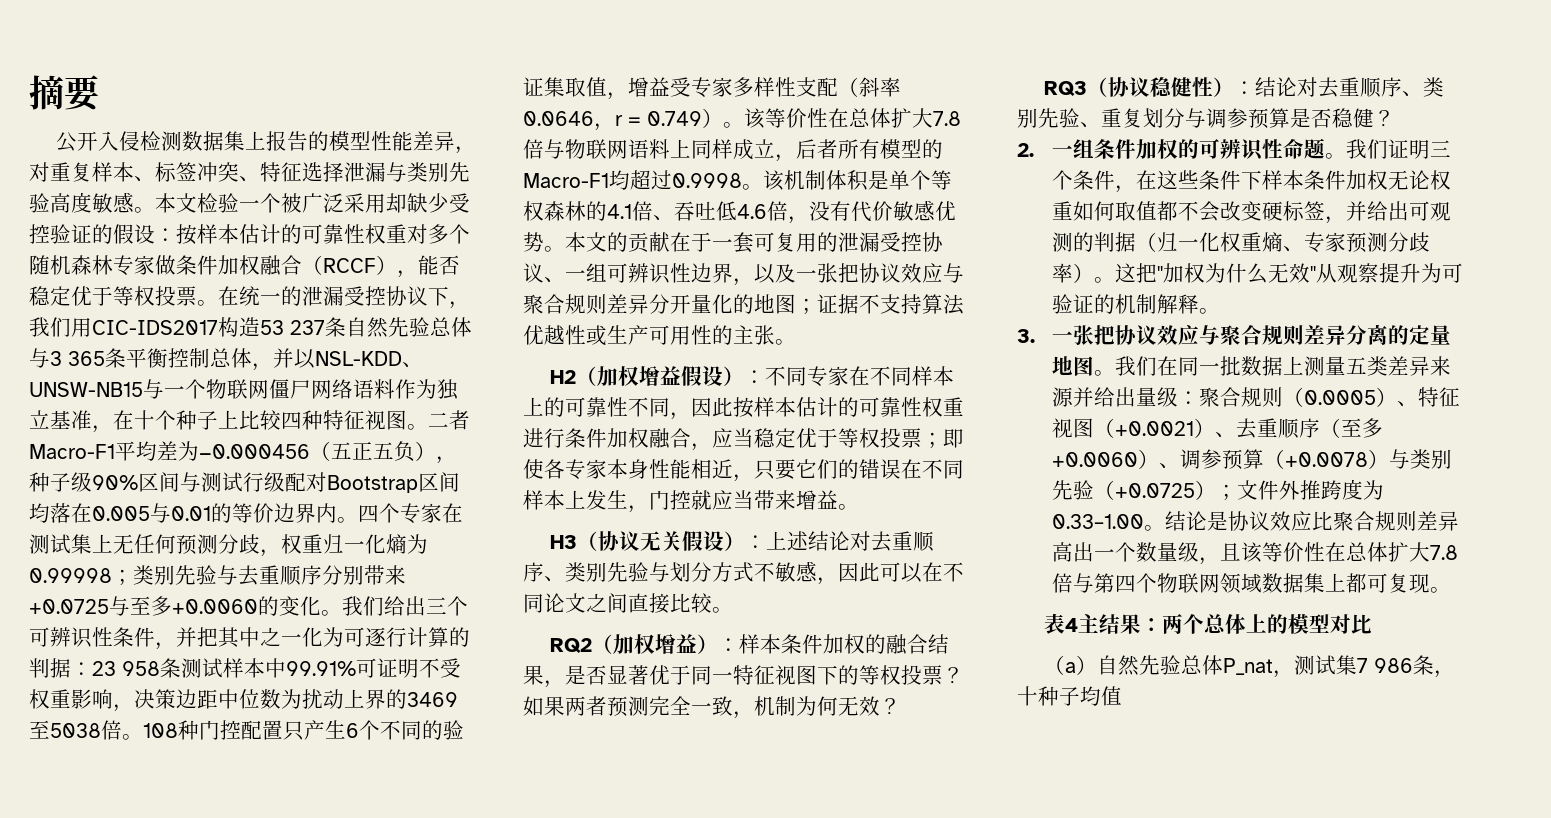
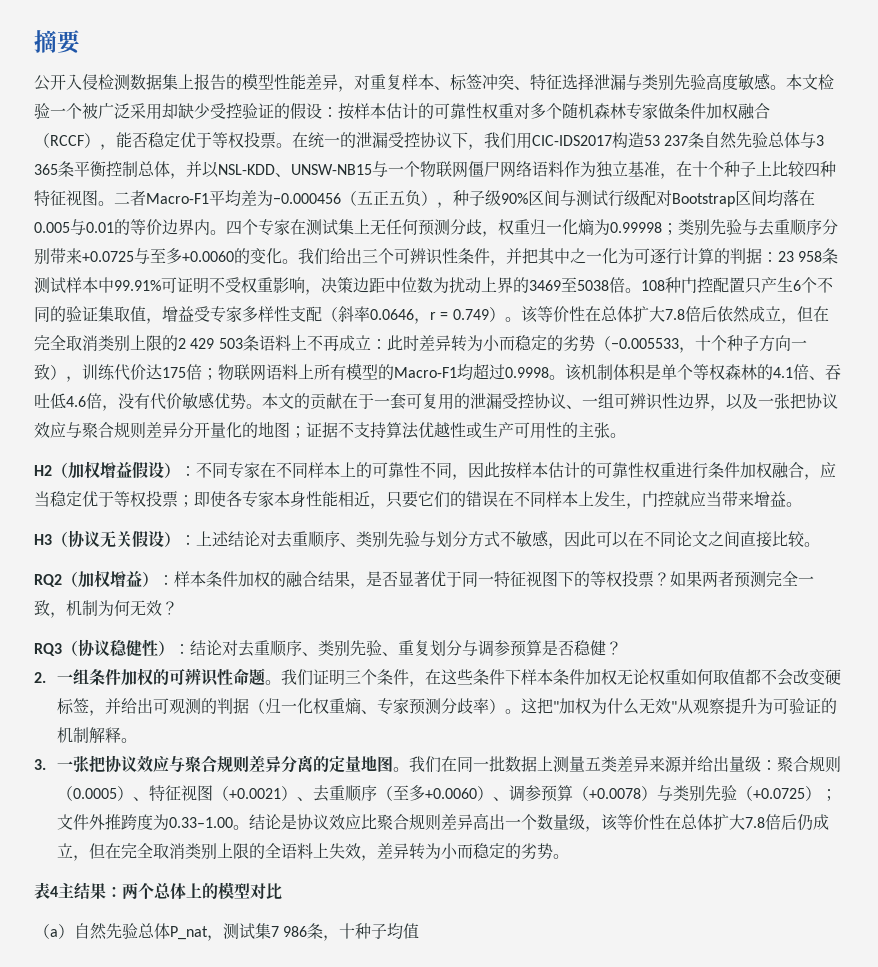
- 该等价性在总体扩大7.8倍与物联网语料上同样成立，后者所有模型的Macro-F1均超过0.9998。
+ 该等价性在总体扩大7.8倍后依然成立，但在完全取消类别上限的2 429 503条语料上不再成立：此时差异转为小而稳定的劣势（−0.005533，十个种子方向一致），训练代价达175倍；物联网语料上所有模型的Macro-F1均超过0.9998。
- 结论是协议效应比聚合规则差异高出一个数量级，且该等价性在总体扩大7.8倍与第四个物联网领域数据集上都可复现。
+ 结论是协议效应比聚合规则差异高出一个数量级，该等价性在总体扩大7.8倍后仍成立，但在完全取消类别上限的全语料上失效，差异转为小而稳定的劣势。

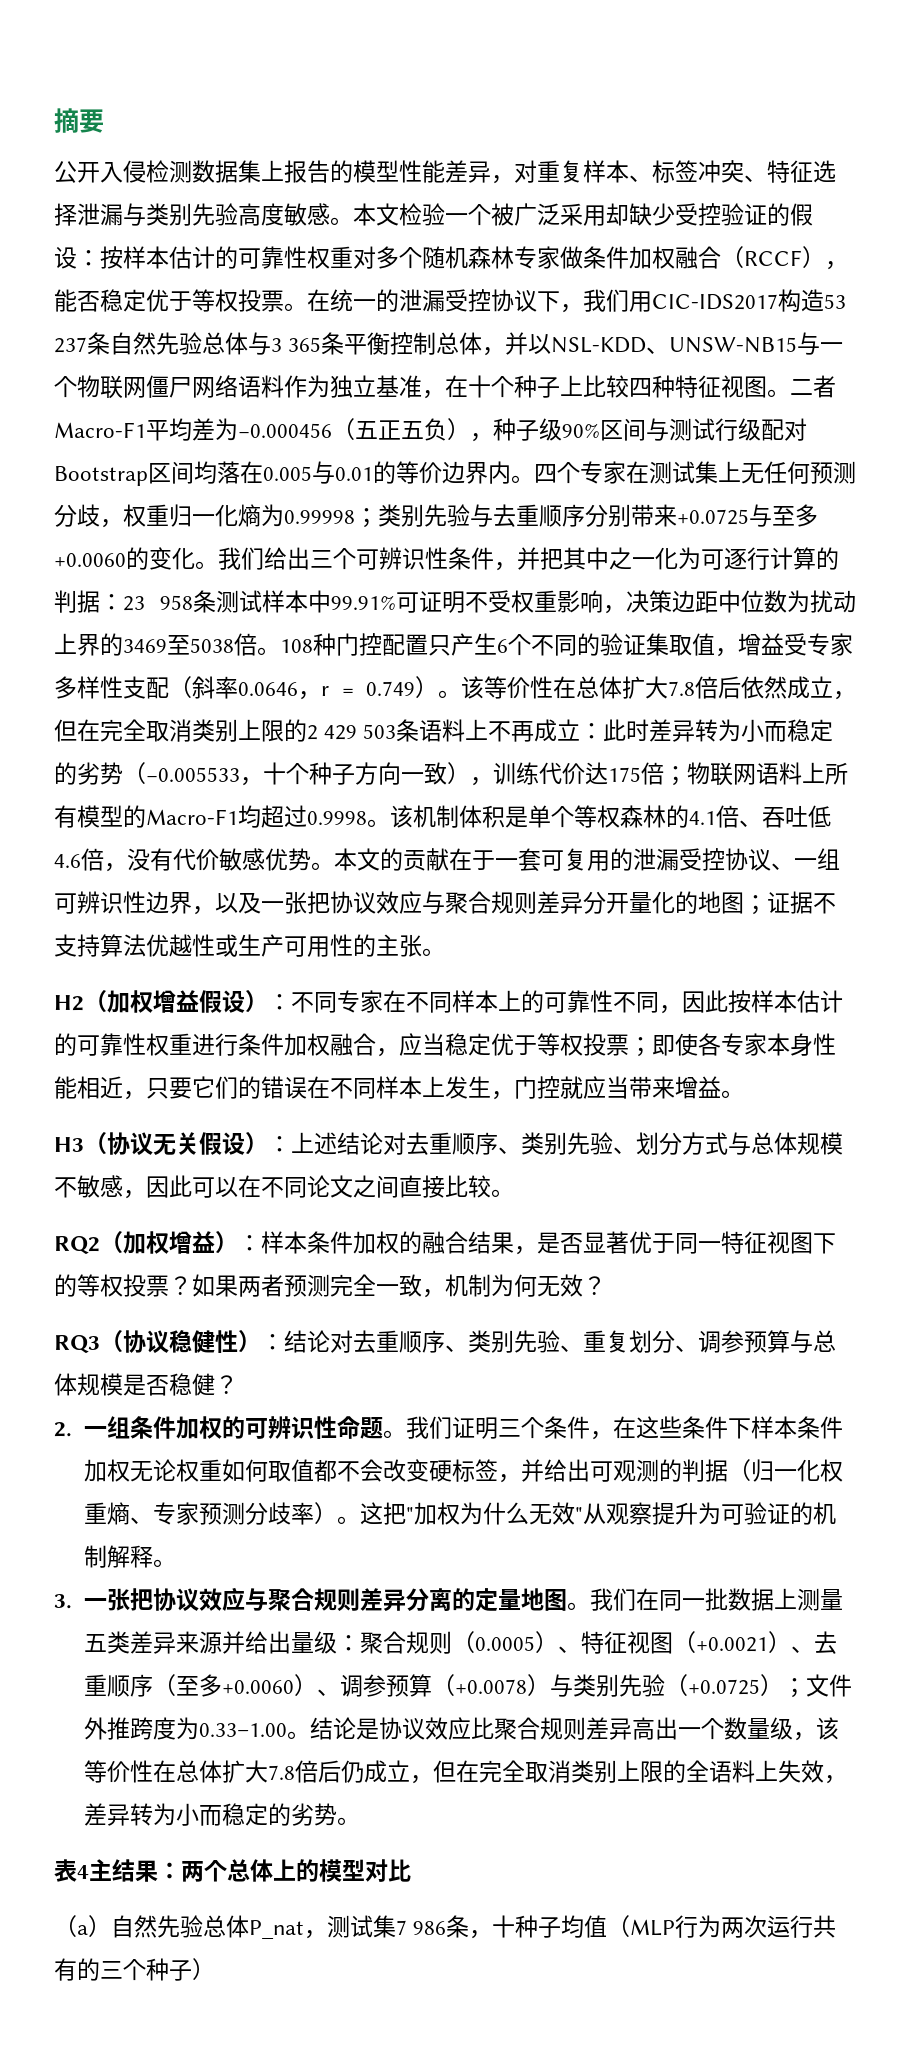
- H3（协议无关假设）：上述结论对去重顺序、类别先验与划分方式不敏感，因此可以在不同论文之间直接比较。
+ H3（协议无关假设）：上述结论对去重顺序、类别先验、划分方式与总体规模不敏感，因此可以在不同论文之间直接比较。
- RQ3（协议稳健性）：结论对去重顺序、类别先验、重复划分与调参预算是否稳健？
+ RQ3（协议稳健性）：结论对去重顺序、类别先验、重复划分、调参预算与总体规模是否稳健？
- （a）自然先验总体P_nat，测试集7 986条，十种子均值
+ （a）自然先验总体P_nat，测试集7 986条，十种子均值（MLP行为两次运行共有的三个种子）

